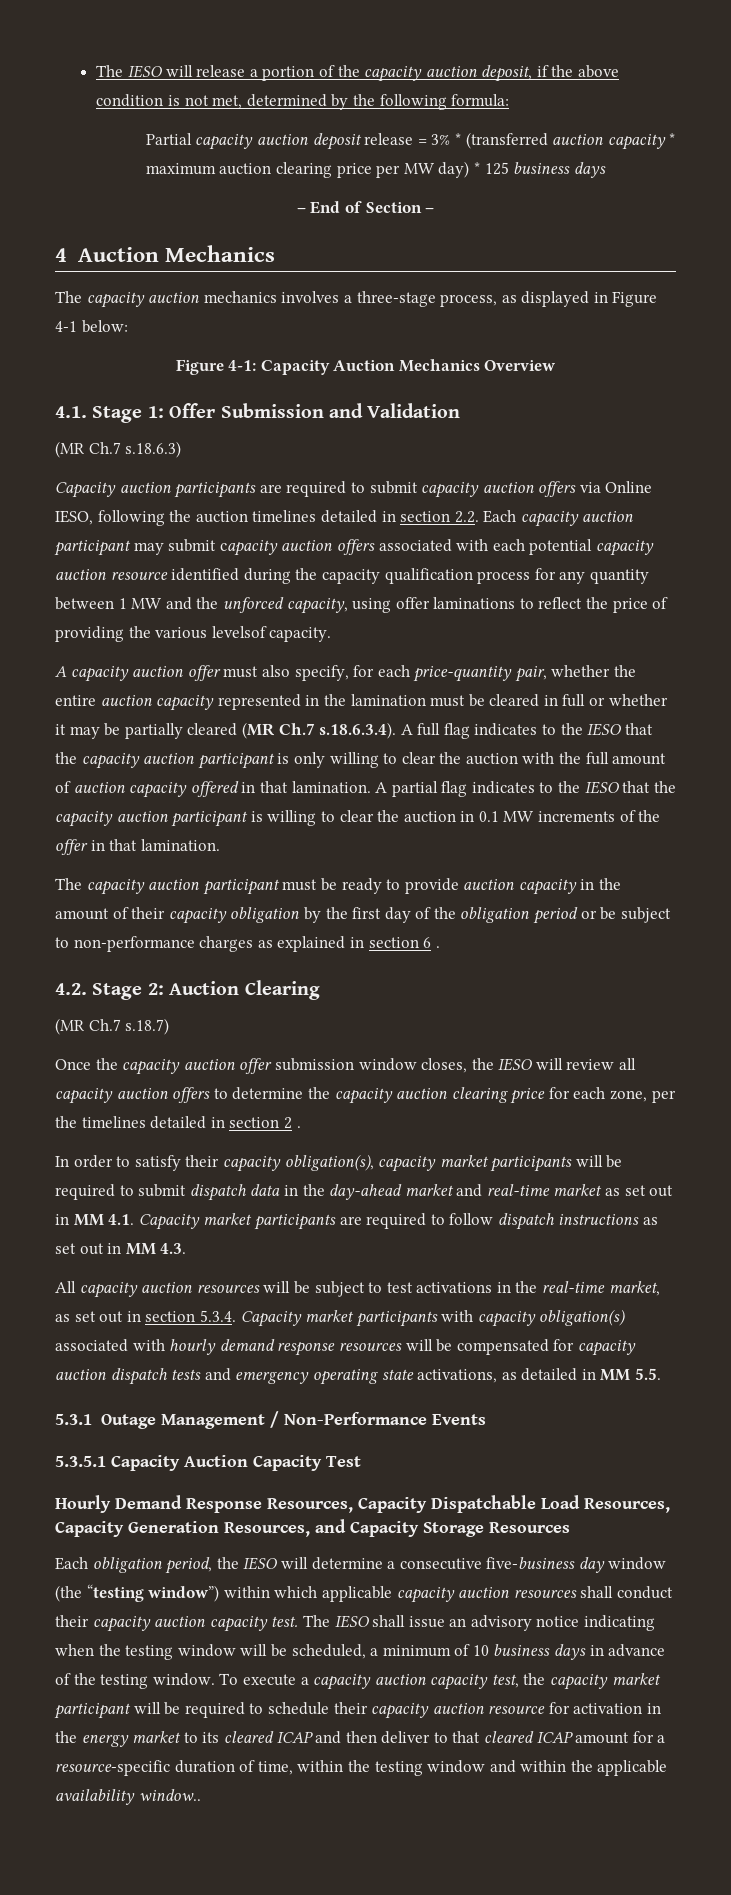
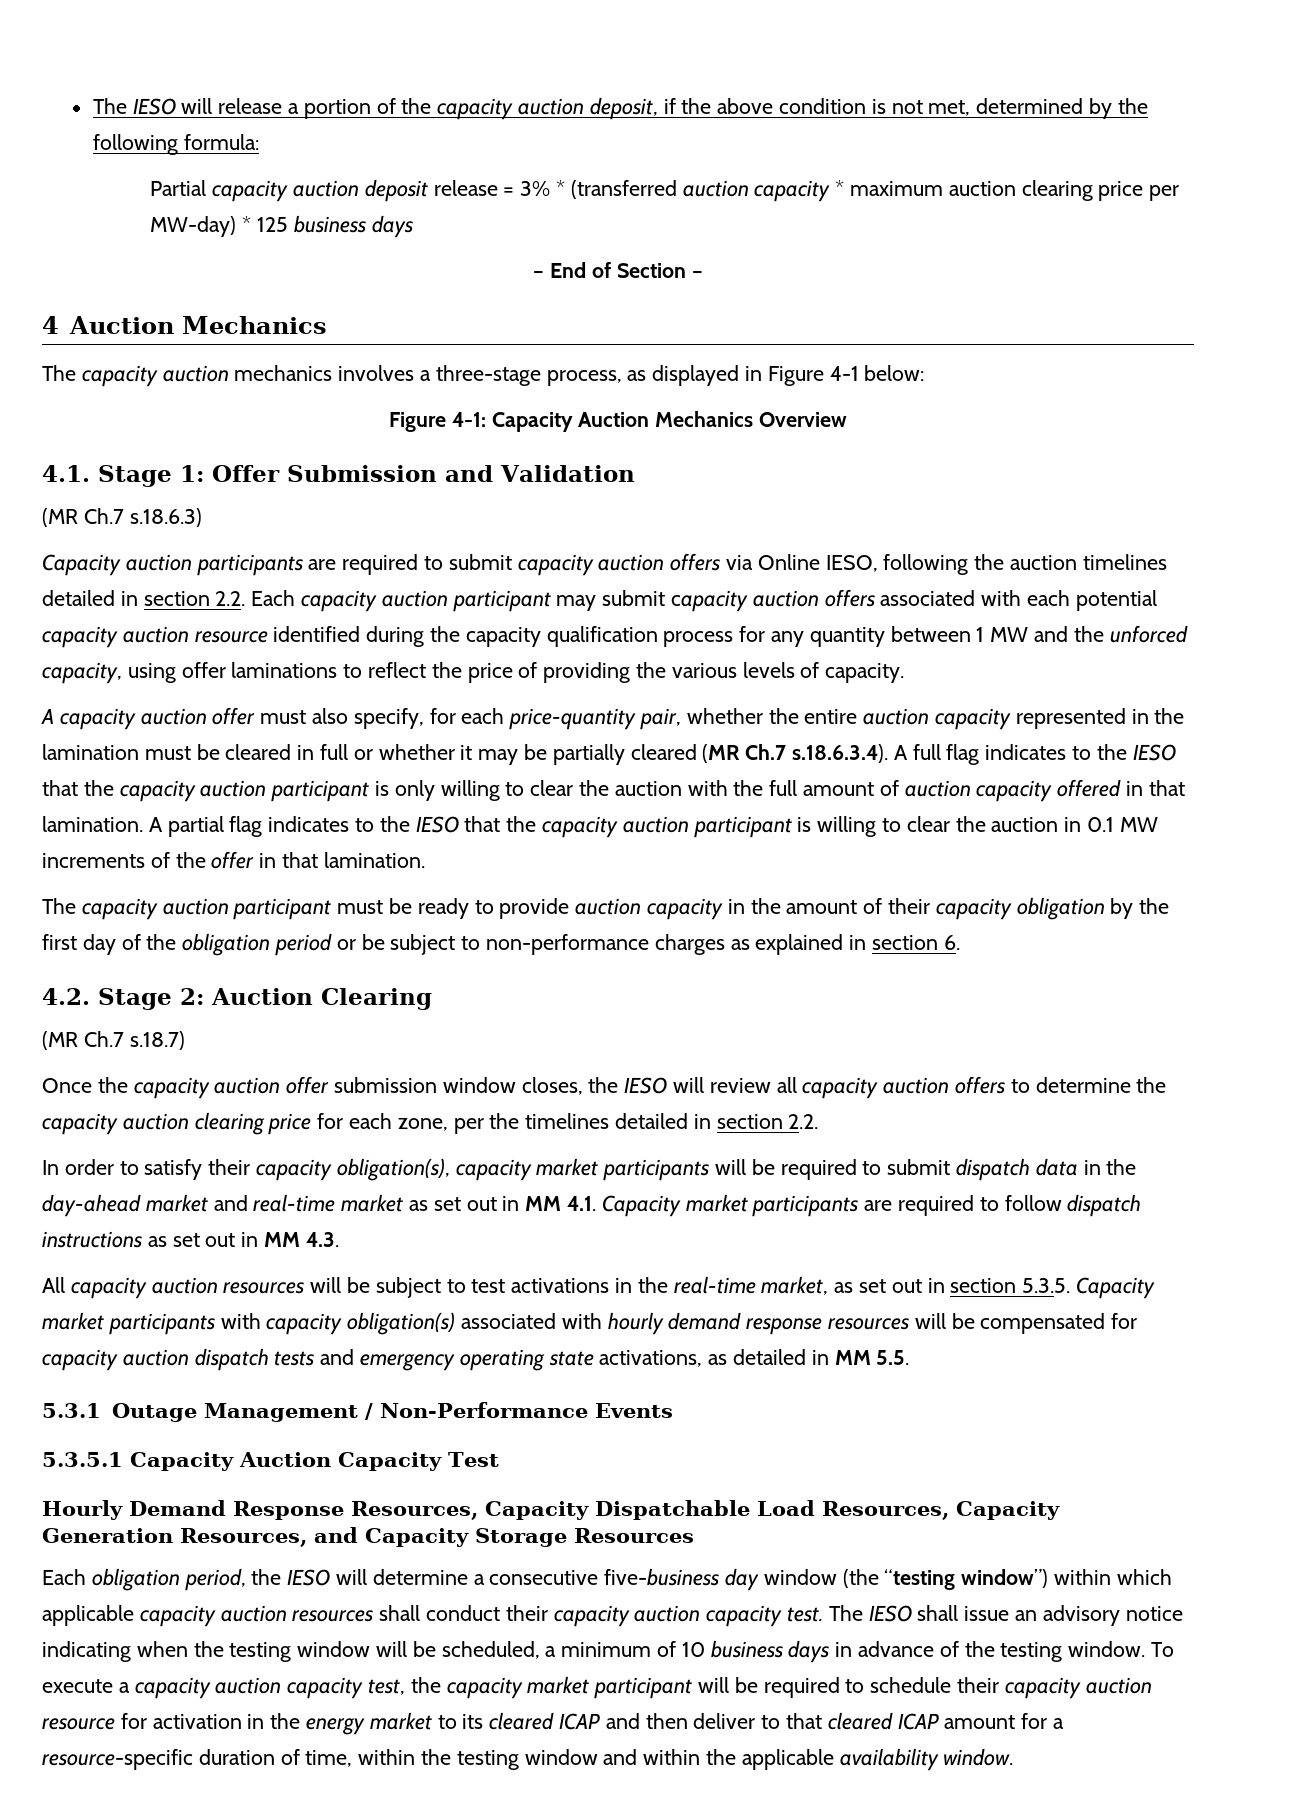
- Partial capacity auction deposit release = 3% * (transferred auction capacity * maximum auction clearing price per MW day) * 125 business days
+ Partial capacity auction deposit release = 3% * (transferred auction capacity * maximum auction clearing price per MW-day) * 125 business days
- Capacity auction participants are required to submit capacity auction offers via Online IESO, following the auction timelines detailed in section 2.2. Each capacity auction participant may submit capacity auction offers associated with each potential capacity auction resource identified during the capacity qualification process for any quantity between 1 MW and the unforced capacity, using offer laminations to reflect the price of providing the various levelsof capacity.
+ Capacity auction participants are required to submit capacity auction offers via Online IESO, following the auction timelines detailed in section 2.2. Each capacity auction participant may submit capacity auction offers associated with each potential capacity auction resource identified during the capacity qualification process for any quantity between 1 MW and the unforced capacity, using offer laminations to reflect the price of providing the various levels of capacity.
- The capacity auction participant must be ready to provide auction capacity in the amount of their capacity obligation by the first day of the obligation period or be subject to non-performance charges as explained in section 6 .
+ The capacity auction participant must be ready to provide auction capacity in the amount of their capacity obligation by the first day of the obligation period or be subject to non-performance charges as explained in section 6.
- Once the capacity auction offer submission window closes, the IESO will review all capacity auction offers to determine the capacity auction clearing price for each zone, per the timelines detailed in section 2 .
+ Once the capacity auction offer submission window closes, the IESO will review all capacity auction offers to determine the capacity auction clearing price for each zone, per the timelines detailed in section 2.2.
- All capacity auction resources will be subject to test activations in the real-time market, as set out in section 5.3.4. Capacity market participants with capacity obligation(s) associated with hourly demand response resources will be compensated for capacity auction dispatch tests and emergency operating state activations, as detailed in MM 5.5.
+ All capacity auction resources will be subject to test activations in the real-time market, as set out in section 5.3.5. Capacity market participants with capacity obligation(s) associated with hourly demand response resources will be compensated for capacity auction dispatch tests and emergency operating state activations, as detailed in MM 5.5.
- To execute a capacity auction capacity test, the capacity market participant will be required to schedule their capacity auction resource for activation in the energy market to its cleared ICAP and then deliver to that cleared ICAP amount for a resource-specific duration of time, within the testing window and within the applicable availability window..
+ To execute a capacity auction capacity test, the capacity market participant will be required to schedule their capacity auction resource for activation in the energy market to its cleared ICAP and then deliver to that cleared ICAP amount for a resource-specific duration of time, within the testing window and within the applicable availability window.

